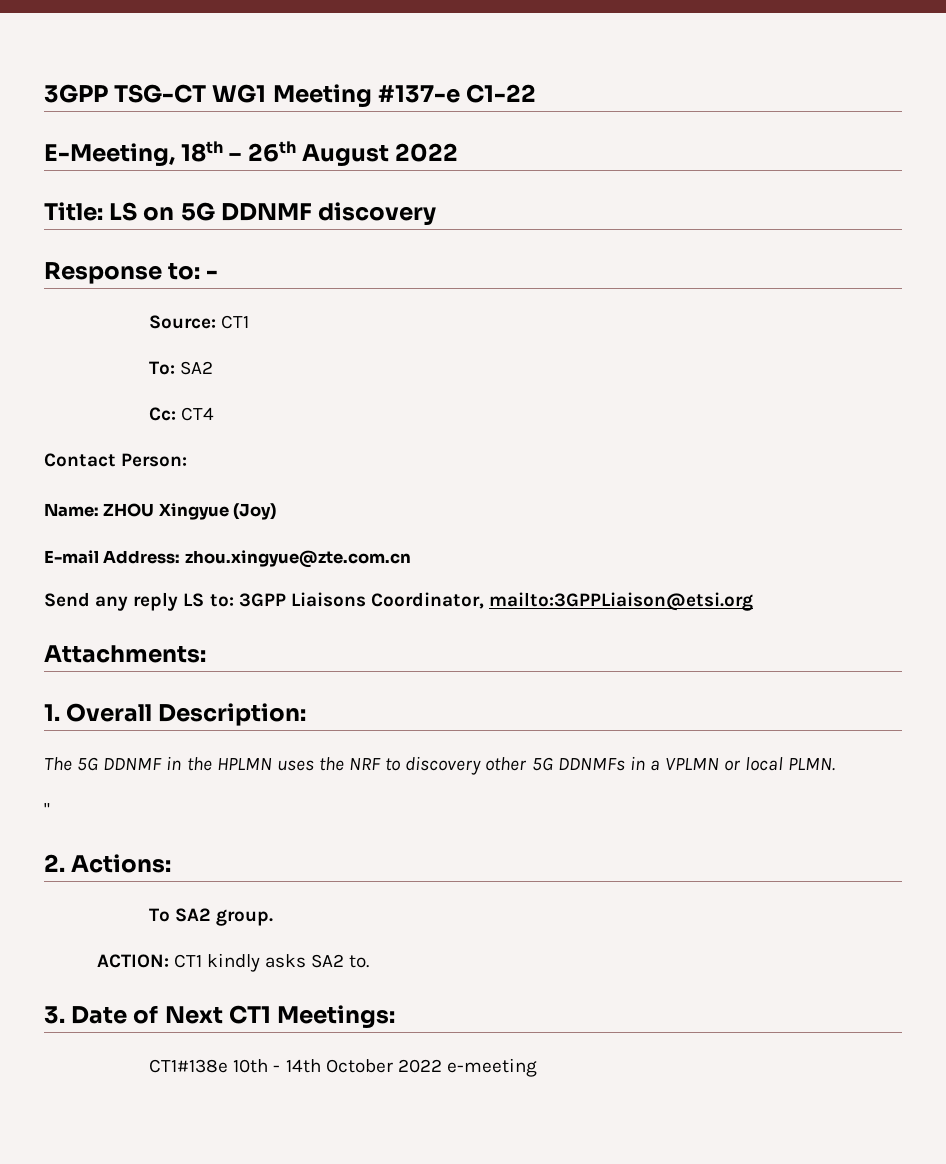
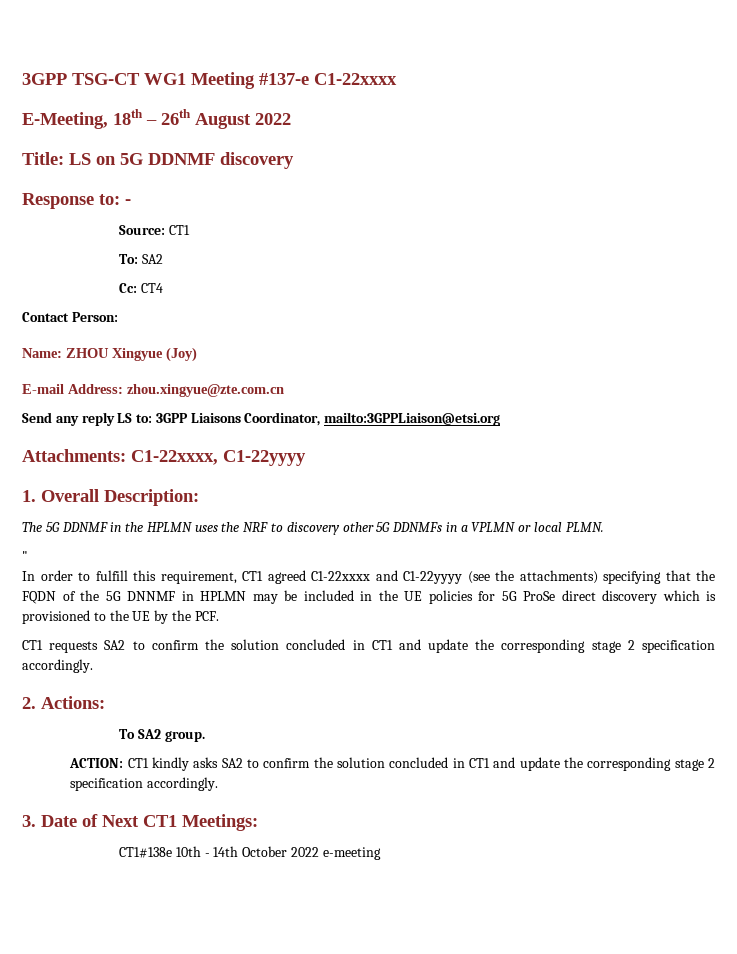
- 3GPP TSG-CT WG1 Meeting #137-e C1-22
+ 3GPP TSG-CT WG1 Meeting #137-e C1-22xxxx
- Attachments:
+ Attachments: C1-22xxxx, C1-22yyyy
+ In order to fulfill this requirement, CT1 agreed C1-22xxxx and C1-22yyyy (see the attachments) specifying that the FQDN of the 5G DNNMF in HPLMN may be included in the UE policies for 5G ProSe direct discovery which is provisioned to the UE by the PCF.
+ CT1 requests SA2 to confirm the solution concluded in CT1 and update the corresponding stage 2 specification accordingly.
- ACTION: CT1 kindly asks SA2 to.
+ ACTION: CT1 kindly asks SA2 to confirm the solution concluded in CT1 and update the corresponding stage 2 specification accordingly.

